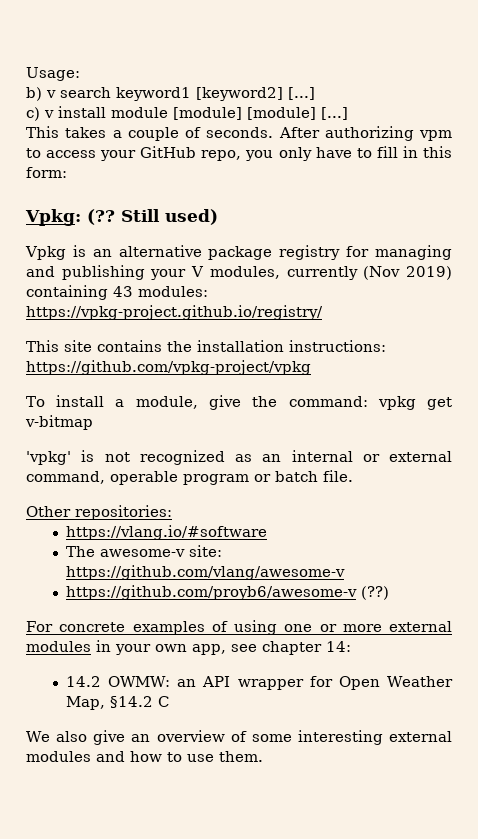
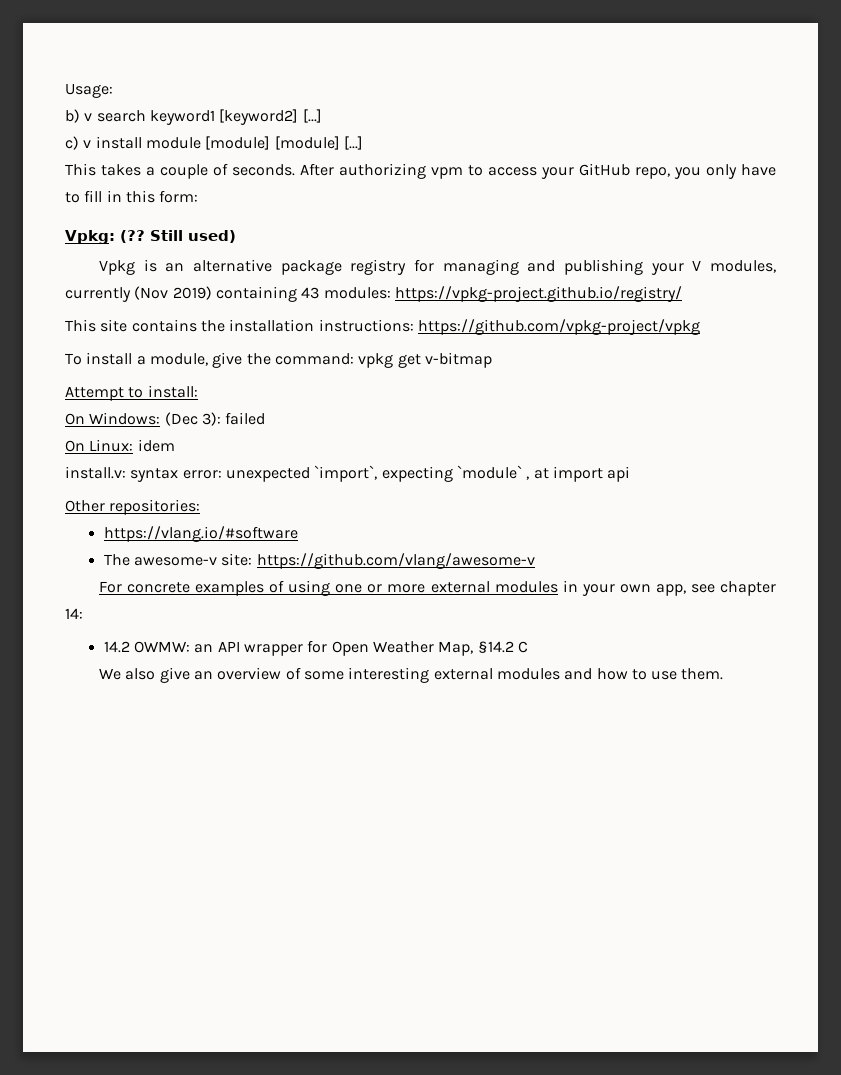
- 'vpkg' is not recognized as an internal or external command, operable program or batch file.
+ Attempt to install:
+ On Windows: (Dec 3): failed
+ On Linux: idem
+ install.v: syntax error: unexpected `import`, expecting `module` , at import api
- https://github.com/proyb6/awesome-v (??)

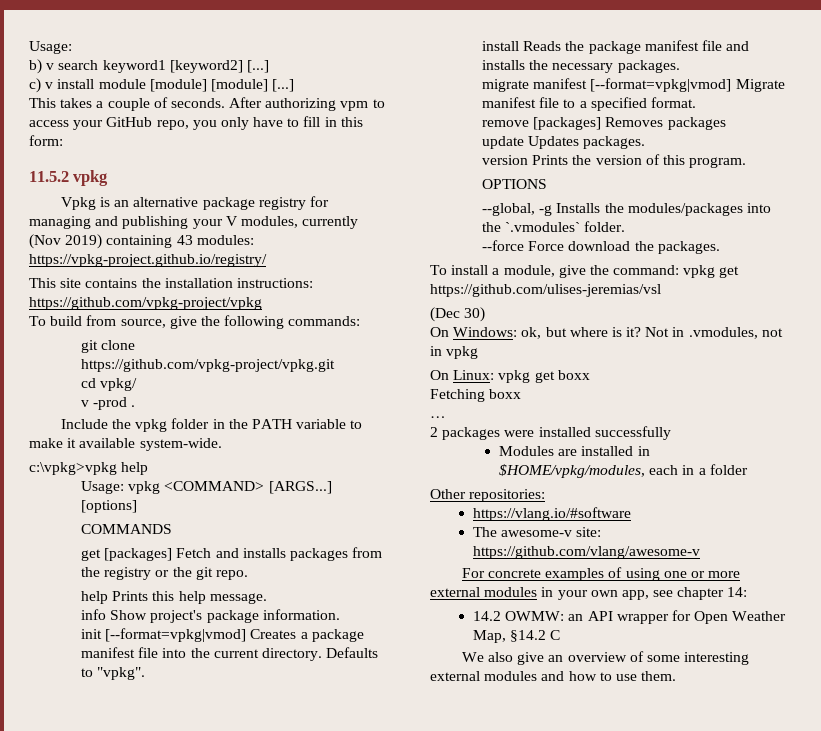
- Vpkg: (?? Still used)
+ 11.5.2 vpkg
+ To build from source, give the following commands:
+ git clone https://github.com/vpkg-project/vpkg.git
+ cd vpkg/
+ v -prod .
+ Include the vpkg folder in the PATH variable to make it available system-wide.
+ c:\vpkg>vpkg help
+ Usage: vpkg <COMMAND> [ARGS...] [options]
+ COMMANDS
+ get [packages] Fetch and installs packages from the registry or the git repo.
+ help Prints this help message.
+ info Show project's package information.
+ init [--format=vpkg|vmod] Creates a package manifest file into the current directory. Defaults to "vpkg".
+ install Reads the package manifest file and installs the necessary packages.
+ migrate manifest [--format=vpkg|vmod] Migrate manifest file to a specified format.
+ remove [packages] Removes packages
+ update Updates packages.
+ version Prints the version of this program.
+ OPTIONS
+ --global, -g Installs the modules/packages into the `.vmodules` folder.
+ --force Force download the packages.
- To install a module, give the command: vpkg get v-bitmap
- Attempt to install:
- On Windows: (Dec 3): failed
- On Linux: idem
- install.v: syntax error: unexpected `import`, expecting `module` , at import api
+ To install a module, give the command: vpkg get https://github.com/ulises-jeremias/vsl
+ (Dec 30)
+ On Windows: ok, but where is it? Not in .vmodules, not in vpkg
+ On Linux: vpkg get boxx
+ Fetching boxx
+ …
+ 2 packages were installed successfully
+ Modules are installed in $HOME/vpkg/modules, each in a folder

